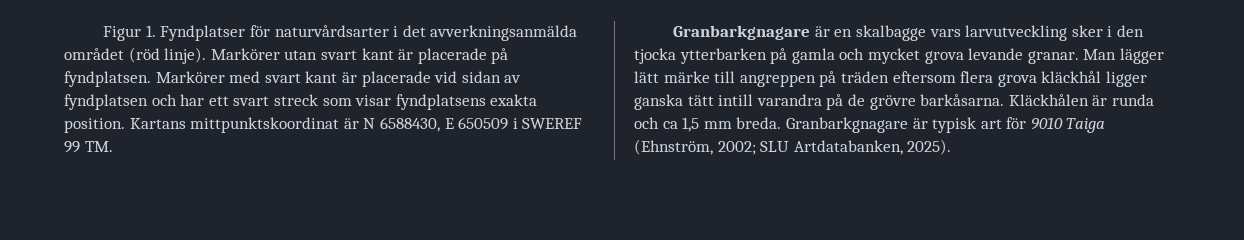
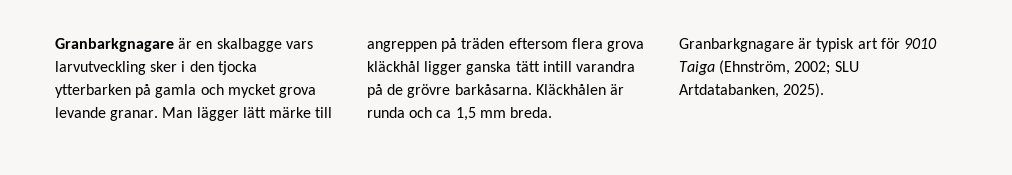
- Figur 1. Fyndplatser för naturvårdsarter i det avverkningsanmälda området (röd linje). Markörer utan svart kant är placerade på fyndplatsen. Markörer med svart kant är placerade vid sidan av fyndplatsen och har ett svart streck som visar fyndplatsens exakta position. Kartans mittpunktskoordinat är N 6588430, E 650509 i SWEREF 99 TM.

